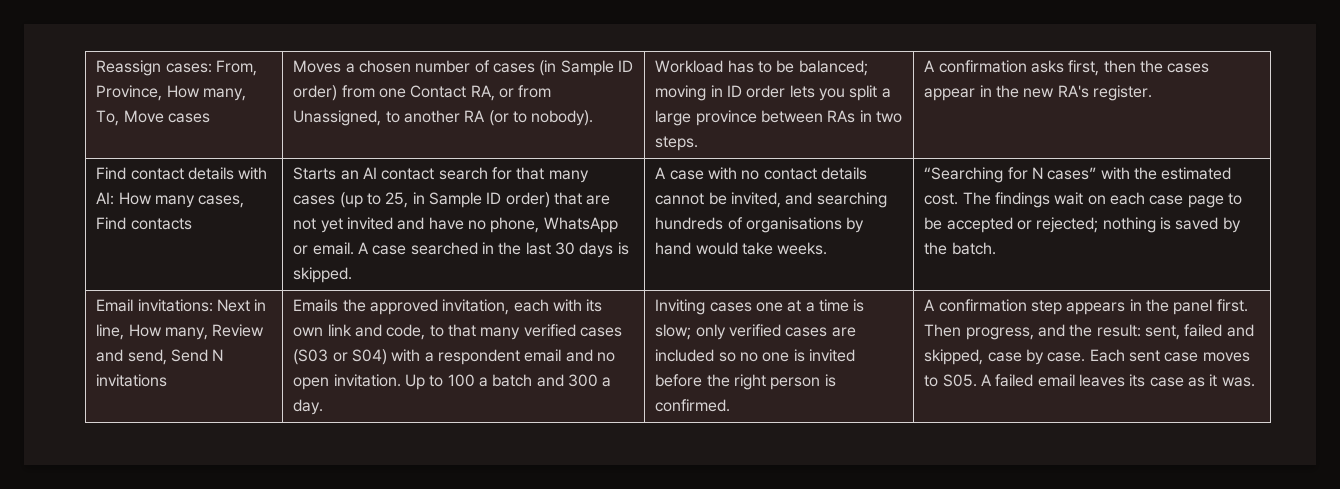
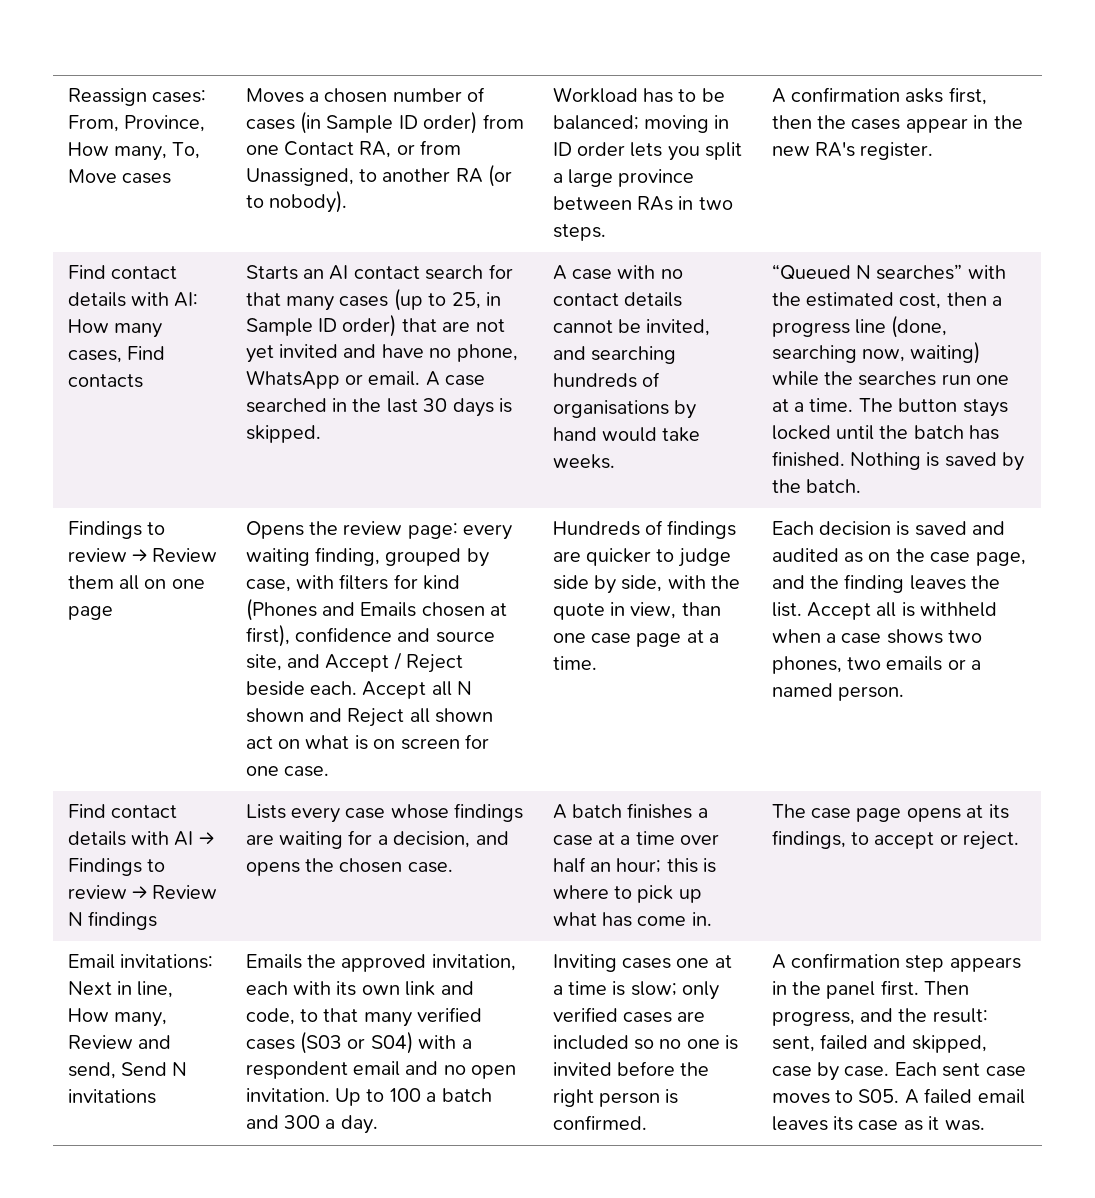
- “Searching for N cases” with the estimated cost. The findings wait on each case page to be accepted or rejected; nothing is saved by the batch.
+ “Queued N searches” with the estimated cost, then a progress line (done, searching now, waiting) while the searches run one at a time. The button stays locked until the batch has finished. Nothing is saved by the batch.
+ Findings to review → Review them all on one page | Opens the review page: every waiting finding, grouped by case, with filters for kind (Phones and Emails chosen at first), confidence and source site, and Accept / Reject beside each. Accept all N shown and Reject all shown act on what is on screen for one case. | Hundreds of findings are quicker to judge side by side, with the quote in view, than one case page at a time. | Each decision is saved and audited as on the case page, and the finding leaves the list. Accept all is withheld when a case shows two phones, two emails or a named person.
+ Find contact details with AI → Findings to review → Review N findings | Lists every case whose findings are waiting for a decision, and opens the chosen case. | A batch finishes a case at a time over half an hour; this is where to pick up what has come in. | The case page opens at its findings, to accept or reject.

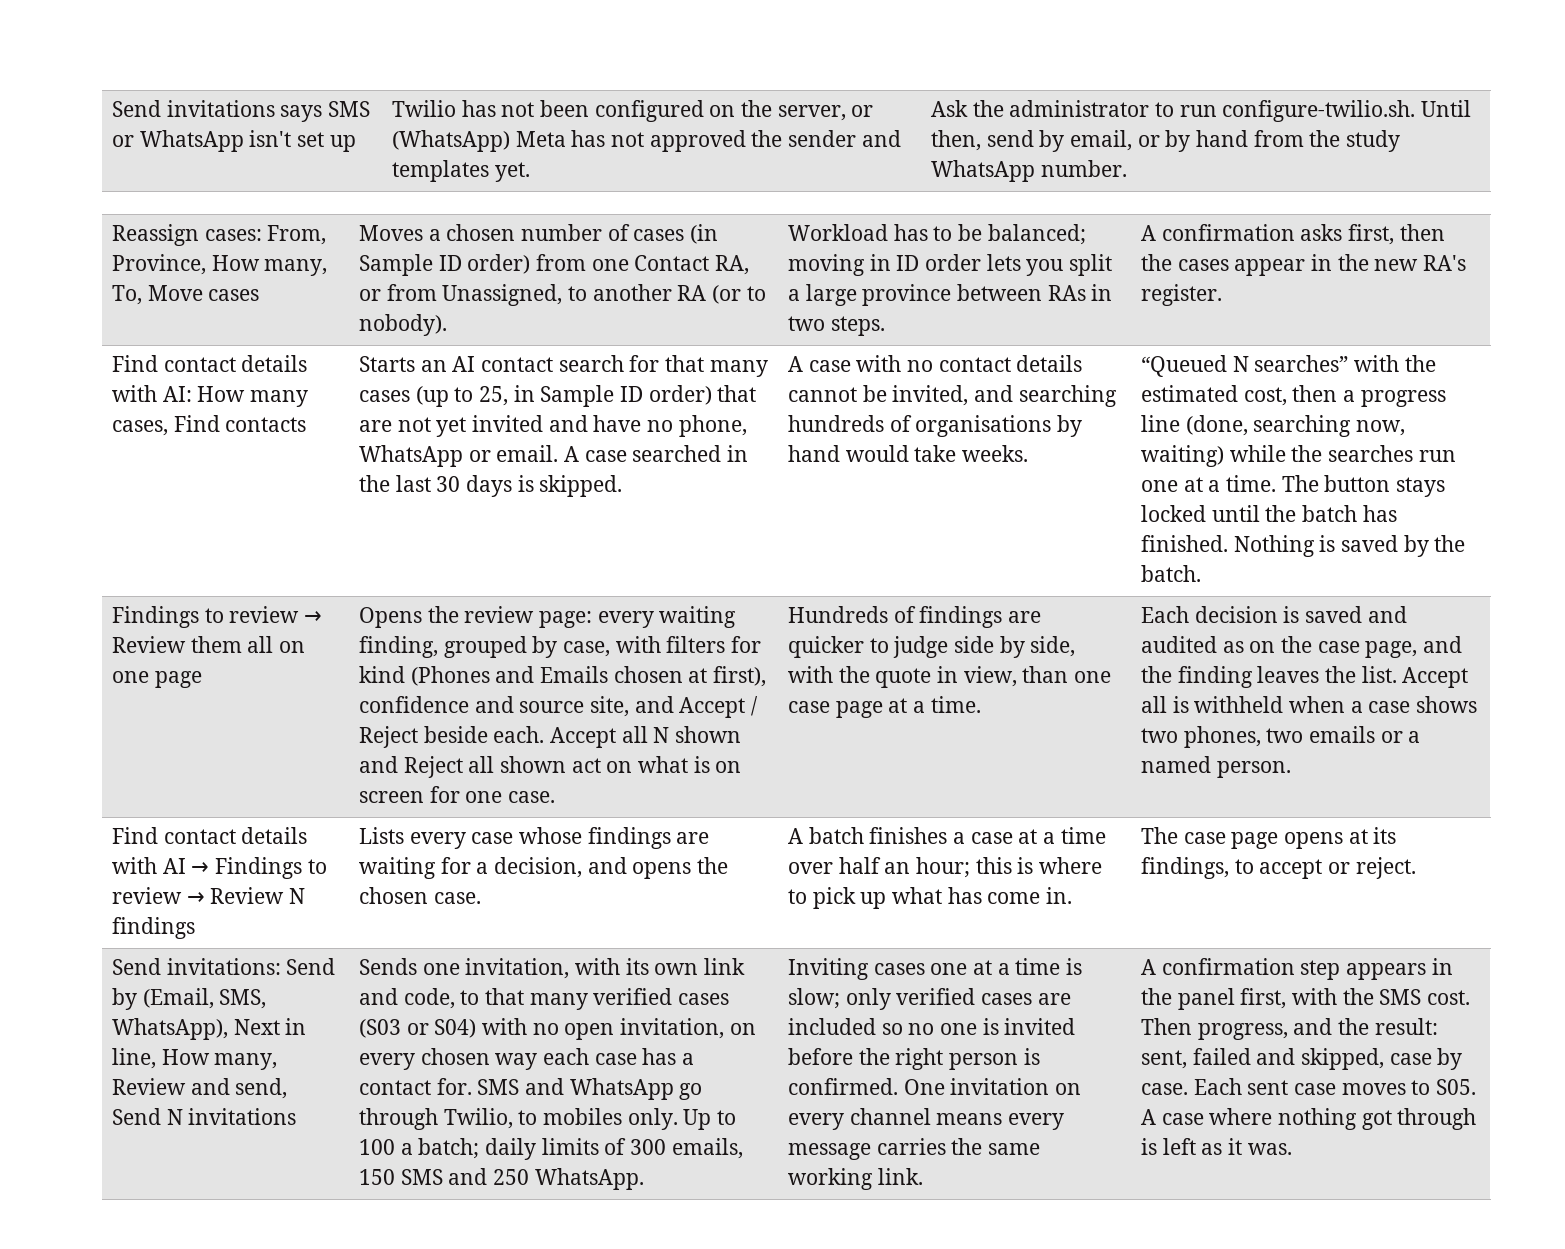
+ Send invitations says SMS or WhatsApp isn't set up | Twilio has not been configured on the server, or (WhatsApp) Meta has not approved the sender and templates yet. | Ask the administrator to run configure-twilio.sh. Until then, send by email, or by hand from the study WhatsApp number.
- Email invitations: Next in line, How many, Review and send, Send N invitations
+ Send invitations: Send by (Email, SMS, WhatsApp), Next in line, How many, Review and send, Send N invitations
- Emails the approved invitation, each with its own link and code, to that many verified cases (S03 or S04) with a respondent email and no open invitation. Up to 100 a batch and 300 a day.
+ Sends one invitation, with its own link and code, to that many verified cases (S03 or S04) with no open invitation, on every chosen way each case has a contact for. SMS and WhatsApp go through Twilio, to mobiles only. Up to 100 a batch; daily limits of 300 emails, 150 SMS and 250 WhatsApp.
+ One invitation on every channel means every message carries the same working link.
- A confirmation step appears in the panel first.
+ A confirmation step appears in the panel first, with the SMS cost.
- Each sent case moves to S05. A failed email leaves its case as it was.
+ Each sent case moves to S05. A case where nothing got through is left as it was.

